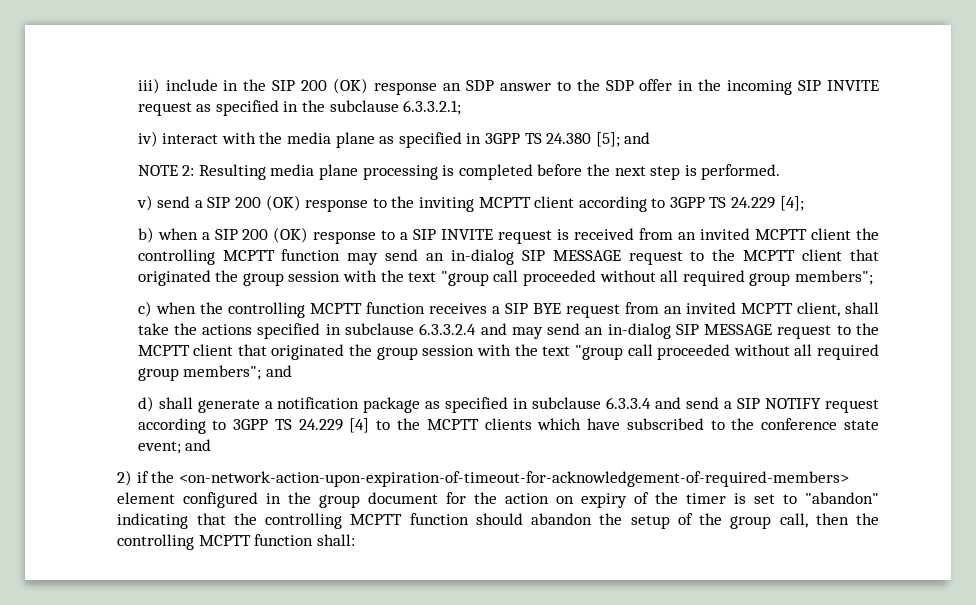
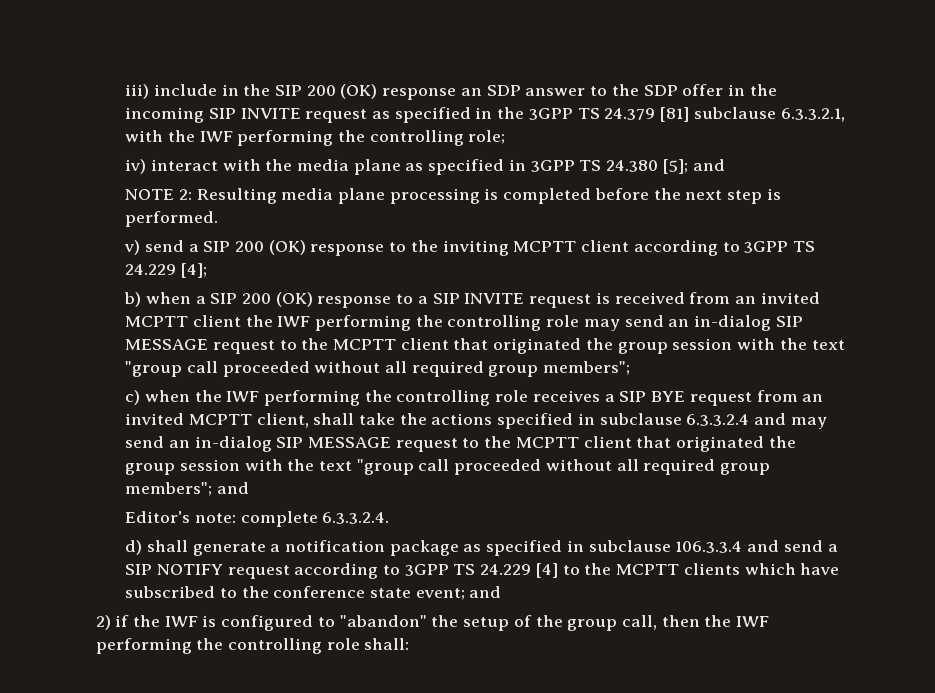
- iii) include in the SIP 200 (OK) response an SDP answer to the SDP offer in the incoming SIP INVITE request as specified in the subclause 6.3.3.2.1;
+ iii) include in the SIP 200 (OK) response an SDP answer to the SDP offer in the incoming SIP INVITE request as specified in the 3GPP TS 24.379 [81] subclause 6.3.3.2.1, with the IWF performing the controlling role;
- b) when a SIP 200 (OK) response to a SIP INVITE request is received from an invited MCPTT client the controlling MCPTT function may send an in-dialog SIP MESSAGE request to the MCPTT client that originated the group session with the text "group call proceeded without all required group members";
+ b) when a SIP 200 (OK) response to a SIP INVITE request is received from an invited MCPTT client the IWF performing the controlling role may send an in-dialog SIP MESSAGE request to the MCPTT client that originated the group session with the text "group call proceeded without all required group members";
- c) when the controlling MCPTT function receives a SIP BYE request from an invited MCPTT client, shall take the actions specified in subclause 6.3.3.2.4 and may send an in-dialog SIP MESSAGE request to the MCPTT client that originated the group session with the text "group call proceeded without all required group members"; and
+ c) when the IWF performing the controlling role receives a SIP BYE request from an invited MCPTT client, shall take the actions specified in subclause 6.3.3.2.4 and may send an in-dialog SIP MESSAGE request to the MCPTT client that originated the group session with the text "group call proceeded without all required group members"; and
+ Editor's note: complete 6.3.3.2.4.
- d) shall generate a notification package as specified in subclause 6.3.3.4 and send a SIP NOTIFY request according to 3GPP TS 24.229 [4] to the MCPTT clients which have subscribed to the conference state event; and
+ d) shall generate a notification package as specified in subclause 106.3.3.4 and send a SIP NOTIFY request according to 3GPP TS 24.229 [4] to the MCPTT clients which have subscribed to the conference state event; and
- 2) if the <on-network-action-upon-expiration-of-timeout-for-acknowledgement-of-required-members> element configured in the group document for the action on expiry of the timer is set to "abandon" indicating that the controlling MCPTT function should abandon the setup of the group call, then the controlling MCPTT function shall:
+ 2) if the IWF is configured to "abandon" the setup of the group call, then the IWF performing the controlling role shall:

